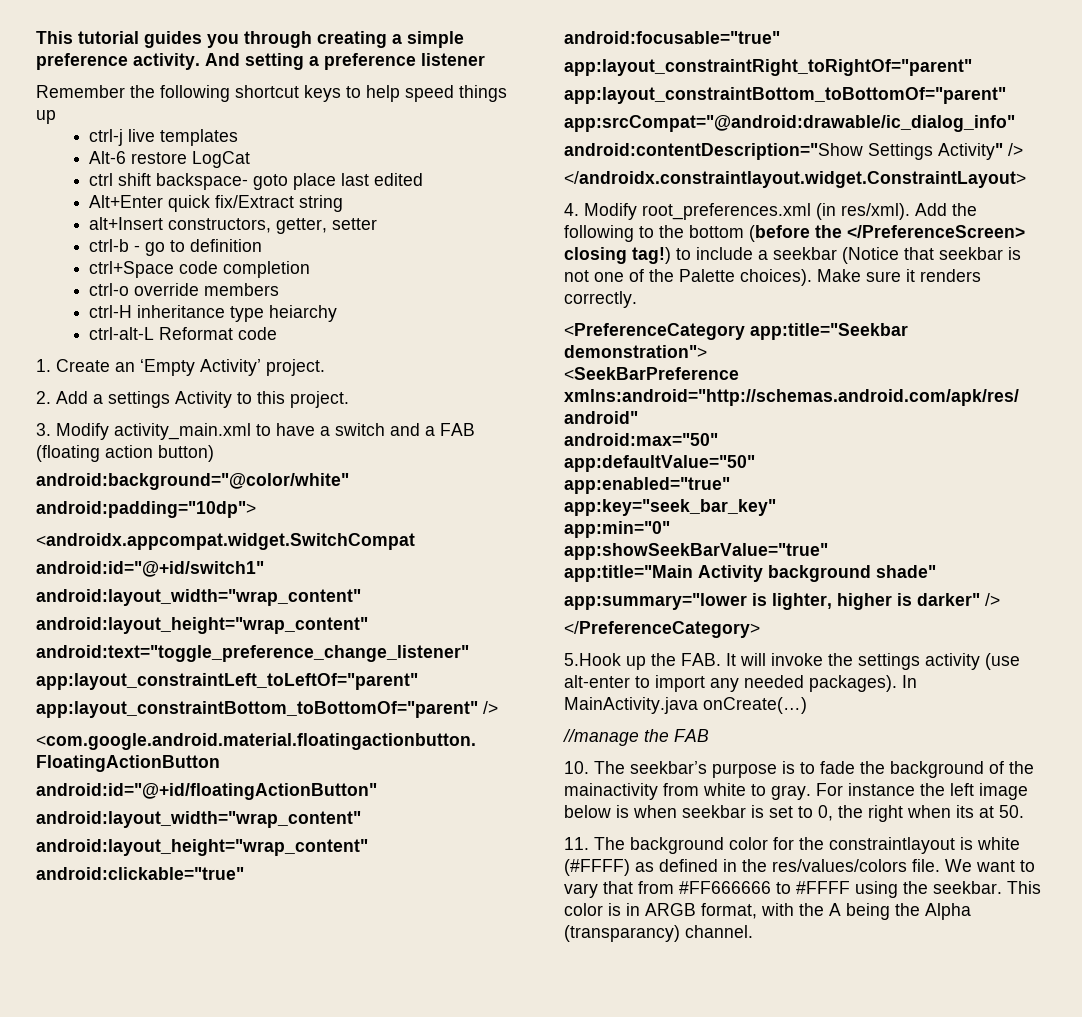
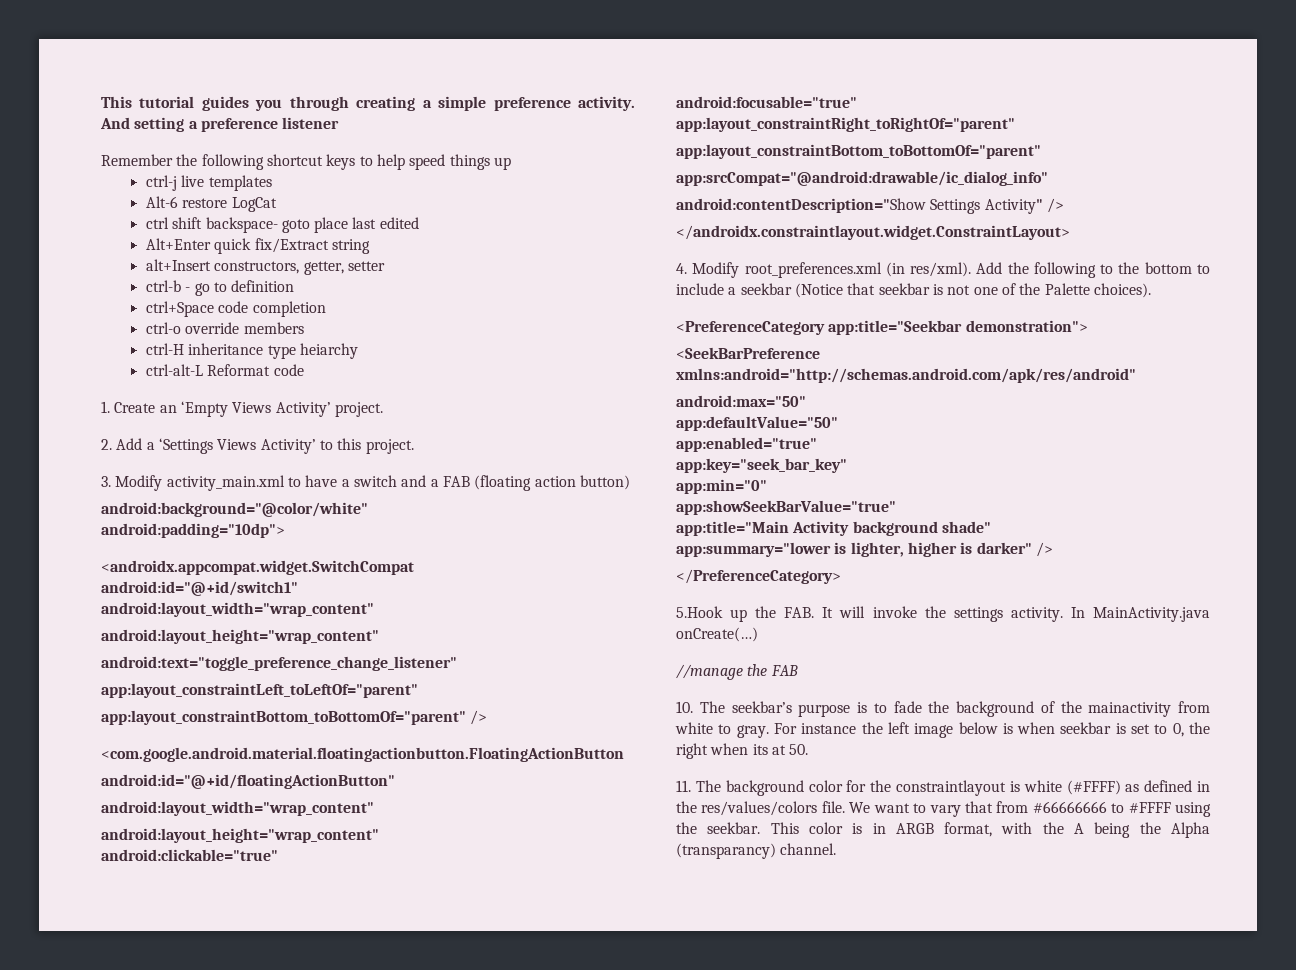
- 1. Create an ‘Empty Activity’ project.
+ 1. Create an ‘Empty Views Activity’ project.
- 2. Add a settings Activity to this project.
+ 2. Add a ‘Settings Views Activity’ to this project.
- Add the following to the bottom (before the </PreferenceScreen> closing tag!) to include a seekbar (Notice that seekbar is not one of the Palette choices). Make sure it renders correctly.
+ Add the following to the bottom to include a seekbar (Notice that seekbar is not one of the Palette choices).
- 5.Hook up the FAB. It will invoke the settings activity (use alt-enter to import any needed packages).
+ 5.Hook up the FAB. It will invoke the settings activity.
- We want to vary that from #FF666666 to #FFFF using the seekbar.
+ We want to vary that from #66666666 to #FFFF using the seekbar.

